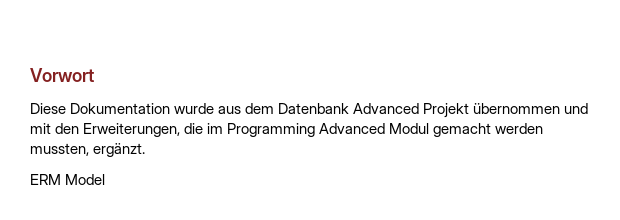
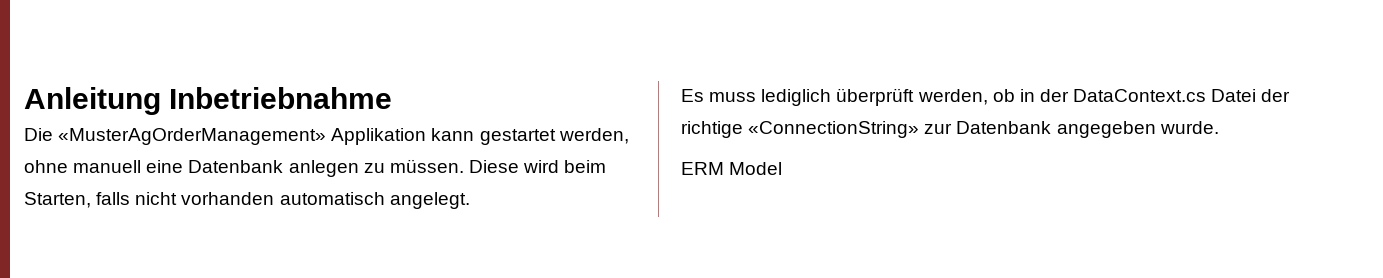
- Vorwort
- Diese Dokumentation wurde aus dem Datenbank Advanced Projekt übernommen und mit den Erweiterungen, die im Programming Advanced Modul gemacht werden mussten, ergänzt.
+ Anleitung Inbetriebnahme
+ Die «MusterAgOrderManagement» Applikation kann gestartet werden, ohne manuell eine Datenbank anlegen zu müssen. Diese wird beim Starten, falls nicht vorhanden automatisch angelegt.
+ Es muss lediglich überprüft werden, ob in der DataContext.cs Datei der richtige «ConnectionString» zur Datenbank angegeben wurde.

